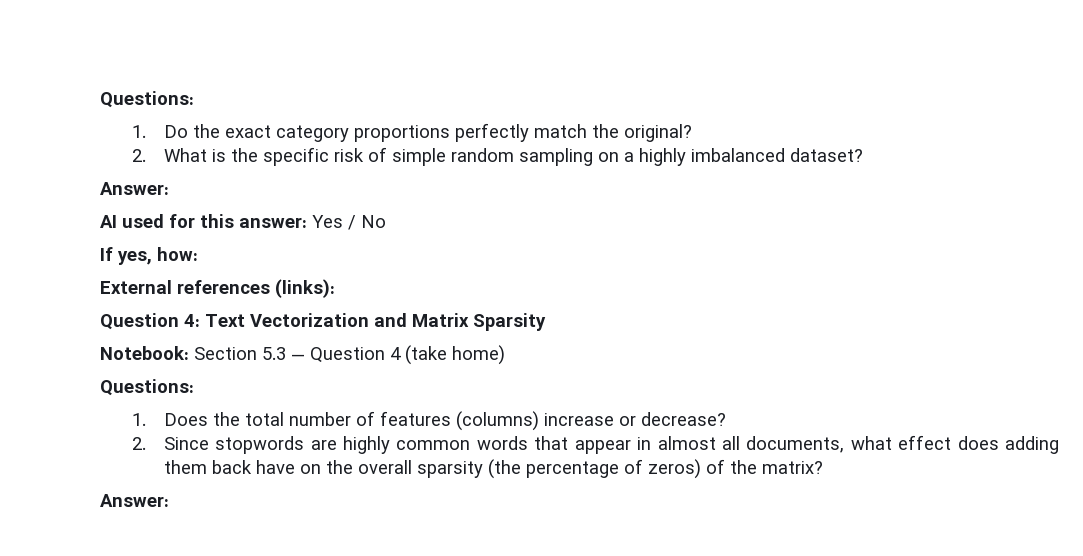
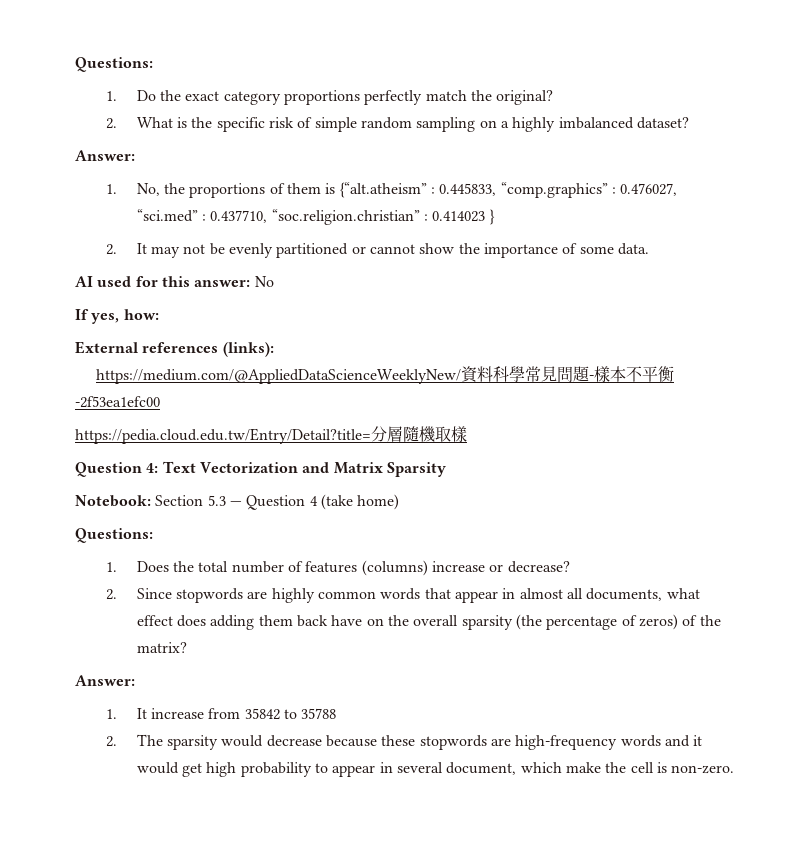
+ 1. No, the proportions of them is {“alt.atheism” : 0.445833, “comp.graphics” : 0.476027, “sci.med” : 0.437710, “soc.religion.christian” : 0.414023 }
+ 2. It may not be evenly partitioned or cannot show the importance of some data.
- AI used for this answer: Yes / No
+ AI used for this answer: No
+ https://medium.com/@AppliedDataScienceWeeklyNew/資料科學常見問題-樣本不平衡-2f53ea1efc00
+ https://pedia.cloud.edu.tw/Entry/Detail?title=分層隨機取樣
+ 1. It increase from 35842 to 35788
+ 2. The sparsity would decrease because these stopwords are high-frequency words and it would get high probability to appear in several document, which make the cell is non-zero.

